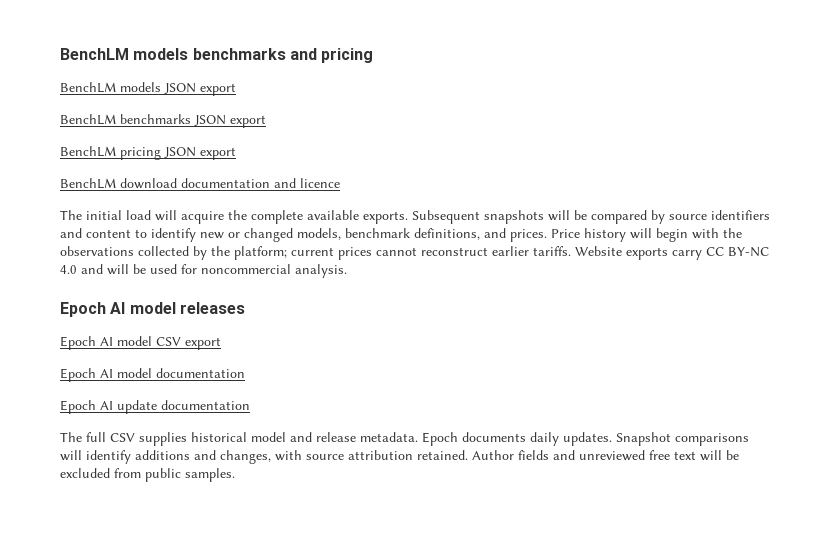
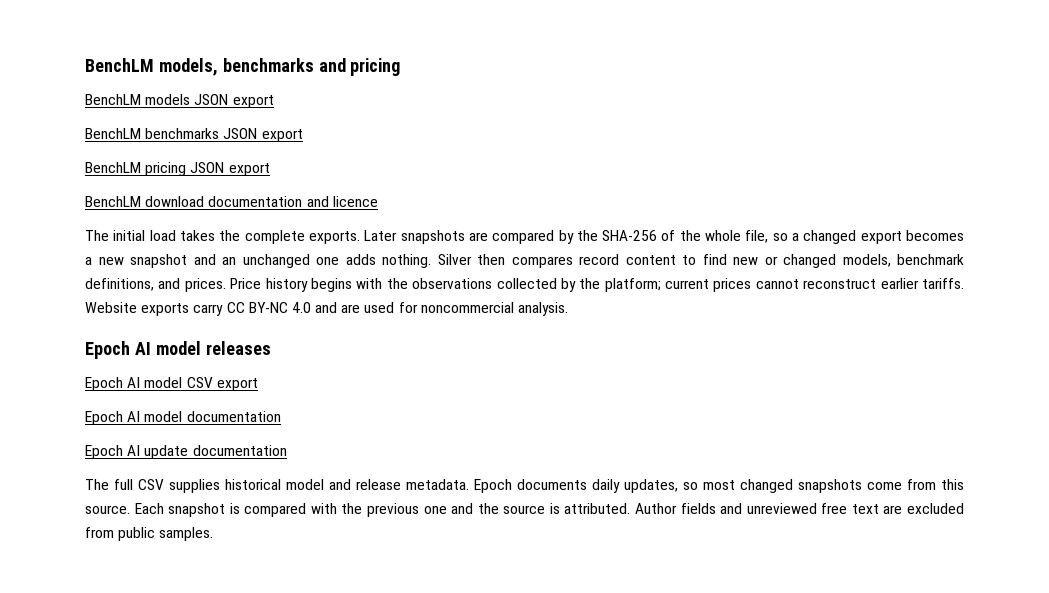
- BenchLM models benchmarks and pricing
+ BenchLM models, benchmarks and pricing
- The initial load will acquire the complete available exports. Subsequent snapshots will be compared by source identifiers and content to identify new or changed models, benchmark definitions, and prices.
+ The initial load takes the complete exports. Later snapshots are compared by the SHA-256 of the whole file, so a changed export becomes a new snapshot and an unchanged one adds nothing. Silver then compares record content to find new or changed models, benchmark definitions, and prices.
- Price history will begin with the observations collected by the platform; current prices cannot reconstruct earlier tariffs.
+ Price history begins with the observations collected by the platform; current prices cannot reconstruct earlier tariffs.
- Website exports carry CC BY-NC 4.0 and will be used for noncommercial analysis.
+ Website exports carry CC BY-NC 4.0 and are used for noncommercial analysis.
- Epoch documents daily updates. Snapshot comparisons will identify additions and changes, with source attribution retained.
+ Epoch documents daily updates, so most changed snapshots come from this source. Each snapshot is compared with the previous one and the source is attributed.
- Author fields and unreviewed free text will be excluded from public samples.
+ Author fields and unreviewed free text are excluded from public samples.

